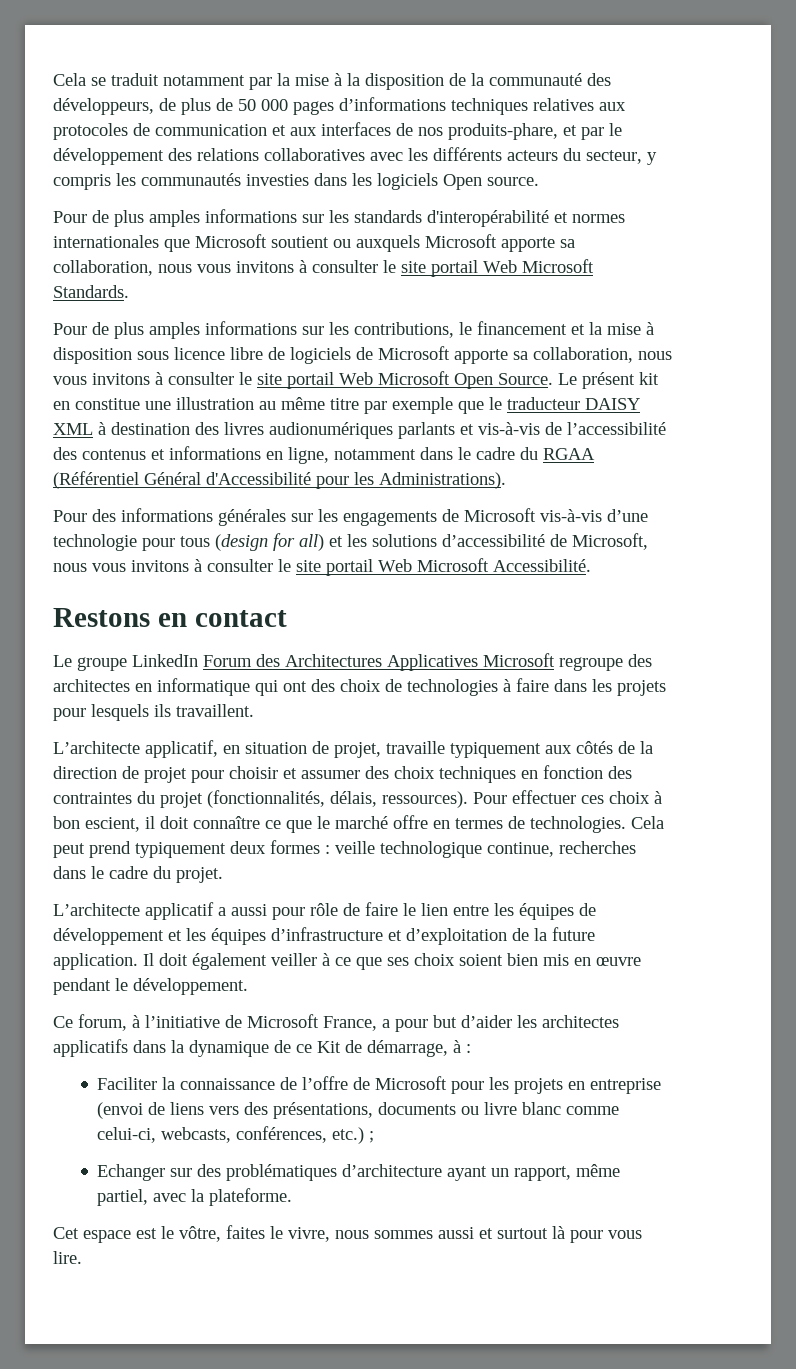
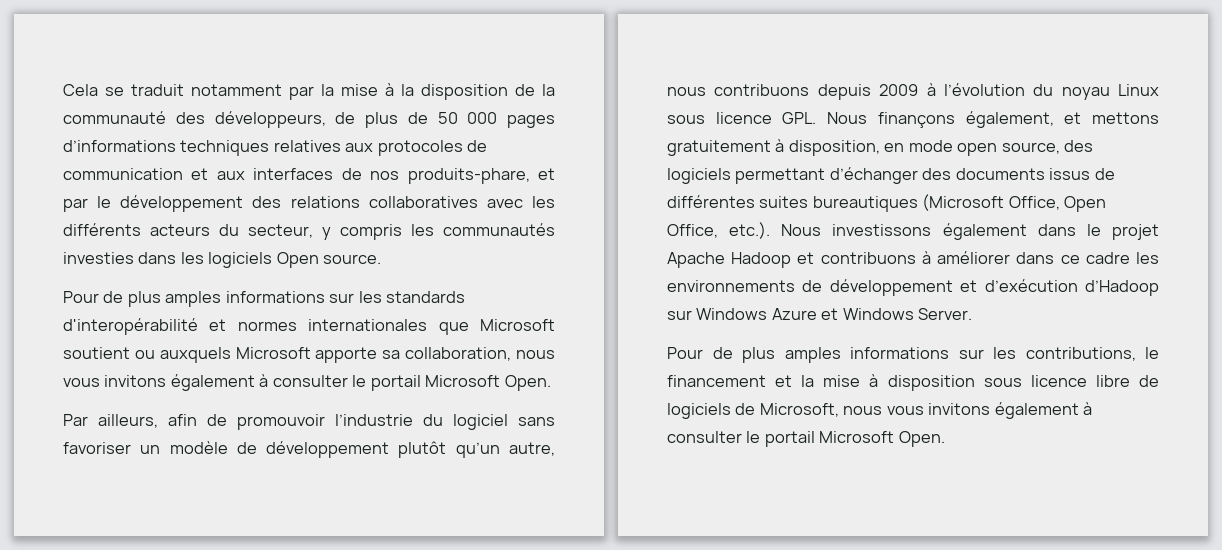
- Pour de plus amples informations sur les standards d'interopérabilité et normes internationales que Microsoft soutient ou auxquels Microsoft apporte sa collaboration, nous vous invitons à consulter le site portail Web Microsoft Standards.
+ Pour de plus amples informations sur les standards d'interopérabilité et normes internationales que Microsoft soutient ou auxquels Microsoft apporte sa collaboration, nous vous invitons également à consulter le portail Microsoft Open.
+ Par ailleurs, afin de promouvoir l’industrie du logiciel sans favoriser un modèle de développement plutôt qu’un autre, nous contribuons depuis 2009 à l’évolution du noyau Linux sous licence GPL. Nous finançons également, et mettons gratuitement à disposition, en mode open source, des logiciels permettant d’échanger des documents issus de différentes suites bureautiques (Microsoft Office, Open Office, etc.). Nous investissons également dans le projet Apache Hadoop et contribuons à améliorer dans ce cadre les environnements de développement et d’exécution d’Hadoop sur Windows Azure et Windows Server.
- Pour de plus amples informations sur les contributions, le financement et la mise à disposition sous licence libre de logiciels de Microsoft apporte sa collaboration, nous vous invitons à consulter le site portail Web Microsoft Open Source. Le présent kit en constitue une illustration au même titre par exemple que le traducteur DAISY XML à destination des livres audionumériques parlants et vis-à-vis de l’accessibilité des contenus et informations en ligne, notamment dans le cadre du RGAA (Référentiel Général d'Accessibilité pour les Administrations).
- Pour des informations générales sur les engagements de Microsoft vis-à-vis d’une technologie pour tous (design for all) et les solutions d’accessibilité de Microsoft, nous vous invitons à consulter le site portail Web Microsoft Accessibilité.
- Restons en contact
- Le groupe LinkedIn Forum des Architectures Applicatives Microsoft regroupe des architectes en informatique qui ont des choix de technologies à faire dans les projets pour lesquels ils travaillent.
- L’architecte applicatif, en situation de projet, travaille typiquement aux côtés de la direction de projet pour choisir et assumer des choix techniques en fonction des contraintes du projet (fonctionnalités, délais, ressources). Pour effectuer ces choix à bon escient, il doit connaître ce que le marché offre en termes de technologies. Cela peut prend typiquement deux formes : veille technologique continue, recherches dans le cadre du projet.
- L’architecte applicatif a aussi pour rôle de faire le lien entre les équipes de développement et les équipes d’infrastructure et d’exploitation de la future application. Il doit également veiller à ce que ses choix soient bien mis en œuvre pendant le développement.
- Ce forum, à l’initiative de Microsoft France, a pour but d’aider les architectes applicatifs dans la dynamique de ce Kit de démarrage, à :
- Faciliter la connaissance de l’offre de Microsoft pour les projets en entreprise (envoi de liens vers des présentations, documents ou livre blanc comme celui-ci, webcasts, conférences, etc.) ;
- Echanger sur des problématiques d’architecture ayant un rapport, même partiel, avec la plateforme.
- Cet espace est le vôtre, faites le vivre, nous sommes aussi et surtout là pour vous lire.
+ Pour de plus amples informations sur les contributions, le financement et la mise à disposition sous licence libre de logiciels de Microsoft, nous vous invitons également à consulter le portail Microsoft Open.

